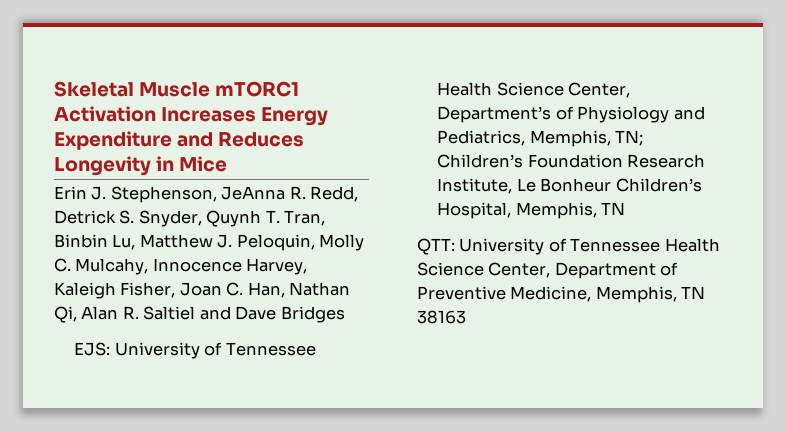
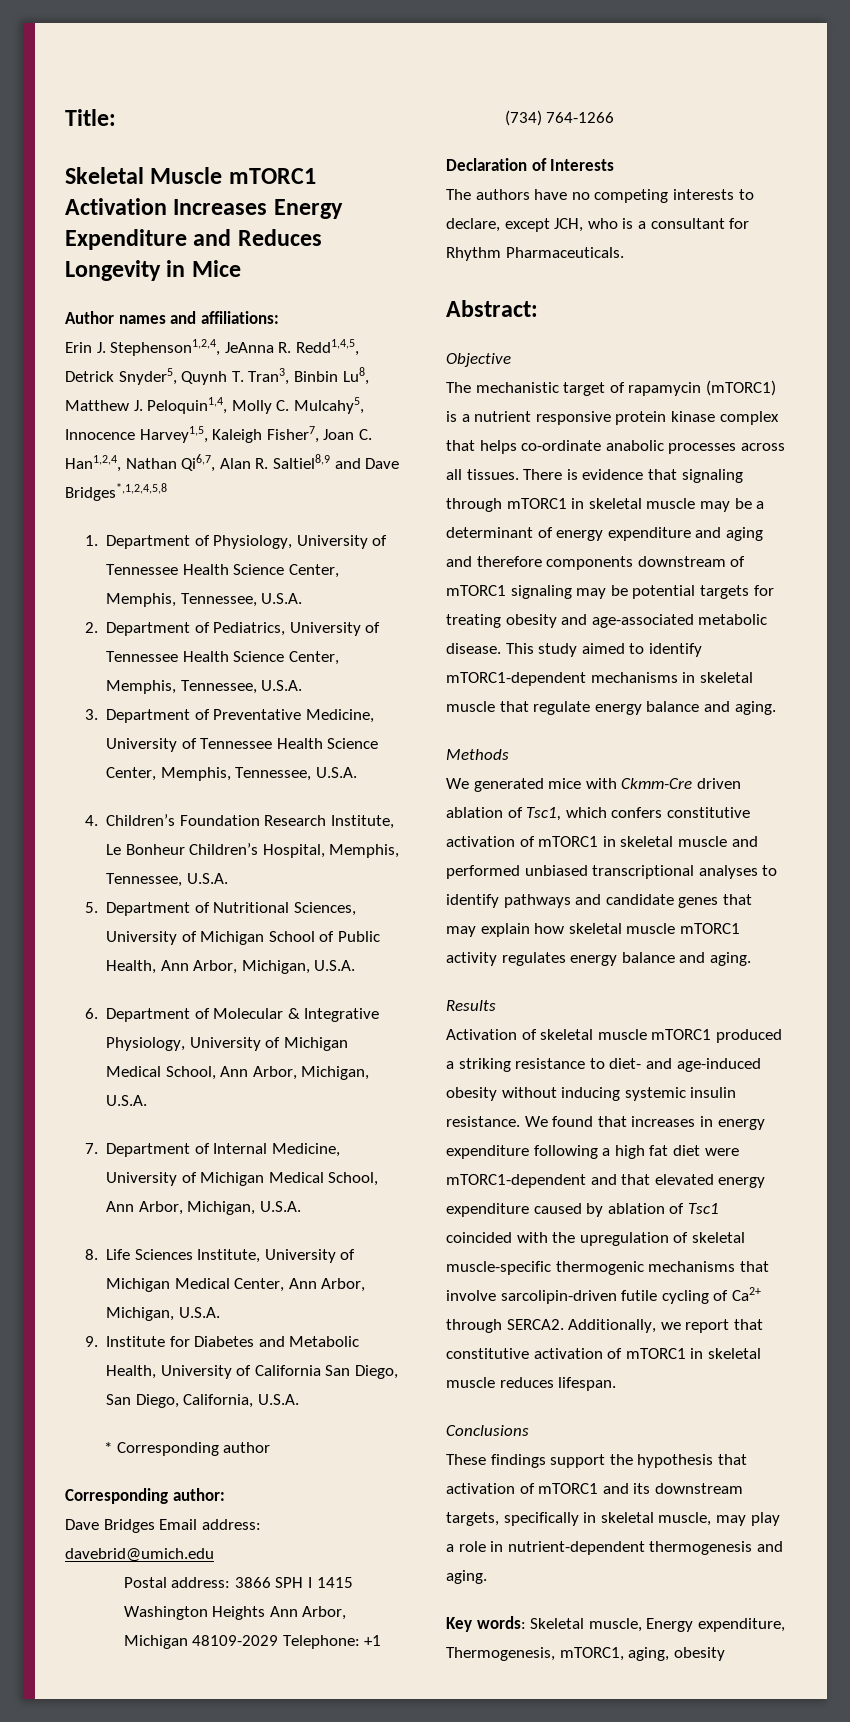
+ Title:
+ Author names and affiliations:
- Erin J. Stephenson, JeAnna R. Redd, Detrick S. Snyder, Quynh T. Tran, Binbin Lu, Matthew J. Peloquin, Molly C. Mulcahy, Innocence Harvey, Kaleigh Fisher, Joan C. Han, Nathan Qi, Alan R. Saltiel and Dave Bridges
- EJS: University of Tennessee Health Science Center, Department’s of Physiology and Pediatrics, Memphis, TN; Children’s Foundation Research Institute, Le Bonheur Children’s Hospital, Memphis, TN
- QTT: University of Tennessee Health Science Center, Department of Preventive Medicine, Memphis, TN 38163
+ Erin J. Stephenson1,2,4, JeAnna R. Redd1,4,5, Detrick Snyder5, Quynh T. Tran3, Binbin Lu8, Matthew J. Peloquin1,4, Molly C. Mulcahy5, Innocence Harvey1,5, Kaleigh Fisher7, Joan C. Han1,2,4, Nathan Qi6,7, Alan R. Saltiel8,9 and Dave Bridges*,1,2,4,5,8
+ 1. Department of Physiology, University of Tennessee Health Science Center, Memphis, Tennessee, U.S.A.
+ 2. Department of Pediatrics, University of Tennessee Health Science Center, Memphis, Tennessee, U.S.A.
+ 3. Department of Preventative Medicine, University of Tennessee Health Science Center, Memphis, Tennessee, U.S.A.
+ 4. Children’s Foundation Research Institute, Le Bonheur Children’s Hospital, Memphis, Tennessee, U.S.A.
+ 5. Department of Nutritional Sciences, University of Michigan School of Public Health, Ann Arbor, Michigan, U.S.A.
+ 6. Department of Molecular & Integrative Physiology, University of Michigan Medical School, Ann Arbor, Michigan, U.S.A.
+ 7. Department of Internal Medicine, University of Michigan Medical School, Ann Arbor, Michigan, U.S.A.
+ 8. Life Sciences Institute, University of Michigan Medical Center, Ann Arbor, Michigan, U.S.A.
+ 9. Institute for Diabetes and Metabolic Health, University of California San Diego, San Diego, California, U.S.A.
+ * Corresponding author
+ Corresponding author:
+ Dave Bridges Email address: davebrid@umich.edu
+ Postal address: 3866 SPH I 1415 Washington Heights Ann Arbor, Michigan 48109-2029 Telephone: +1 (734) 764-1266
+ Declaration of Interests
+ The authors have no competing interests to declare, except JCH, who is a consultant for Rhythm Pharmaceuticals.
+ Abstract:
+ Objective
+ The mechanistic target of rapamycin (mTORC1) is a nutrient responsive protein kinase complex that helps co-ordinate anabolic processes across all tissues. There is evidence that signaling through mTORC1 in skeletal muscle may be a determinant of energy expenditure and aging and therefore components downstream of mTORC1 signaling may be potential targets for treating obesity and age-associated metabolic disease. This study aimed to identify mTORC1-dependent mechanisms in skeletal muscle that regulate energy balance and aging.
+ Methods
+ We generated mice with Ckmm-Cre driven ablation of Tsc1, which confers constitutive activation of mTORC1 in skeletal muscle and performed unbiased transcriptional analyses to identify pathways and candidate genes that may explain how skeletal muscle mTORC1 activity regulates energy balance and aging.
+ Results
+ Activation of skeletal muscle mTORC1 produced a striking resistance to diet- and age-induced obesity without inducing systemic insulin resistance. We found that increases in energy expenditure following a high fat diet were mTORC1-dependent and that elevated energy expenditure caused by ablation of Tsc1 coincided with the upregulation of skeletal muscle-specific thermogenic mechanisms that involve sarcolipin-driven futile cycling of Ca2+ through SERCA2. Additionally, we report that constitutive activation of mTORC1 in skeletal muscle reduces lifespan.
+ Conclusions
+ These findings support the hypothesis that activation of mTORC1 and its downstream targets, specifically in skeletal muscle, may play a role in nutrient-dependent thermogenesis and aging.
+ Key words: Skeletal muscle, Energy expenditure, Thermogenesis, mTORC1, aging, obesity

